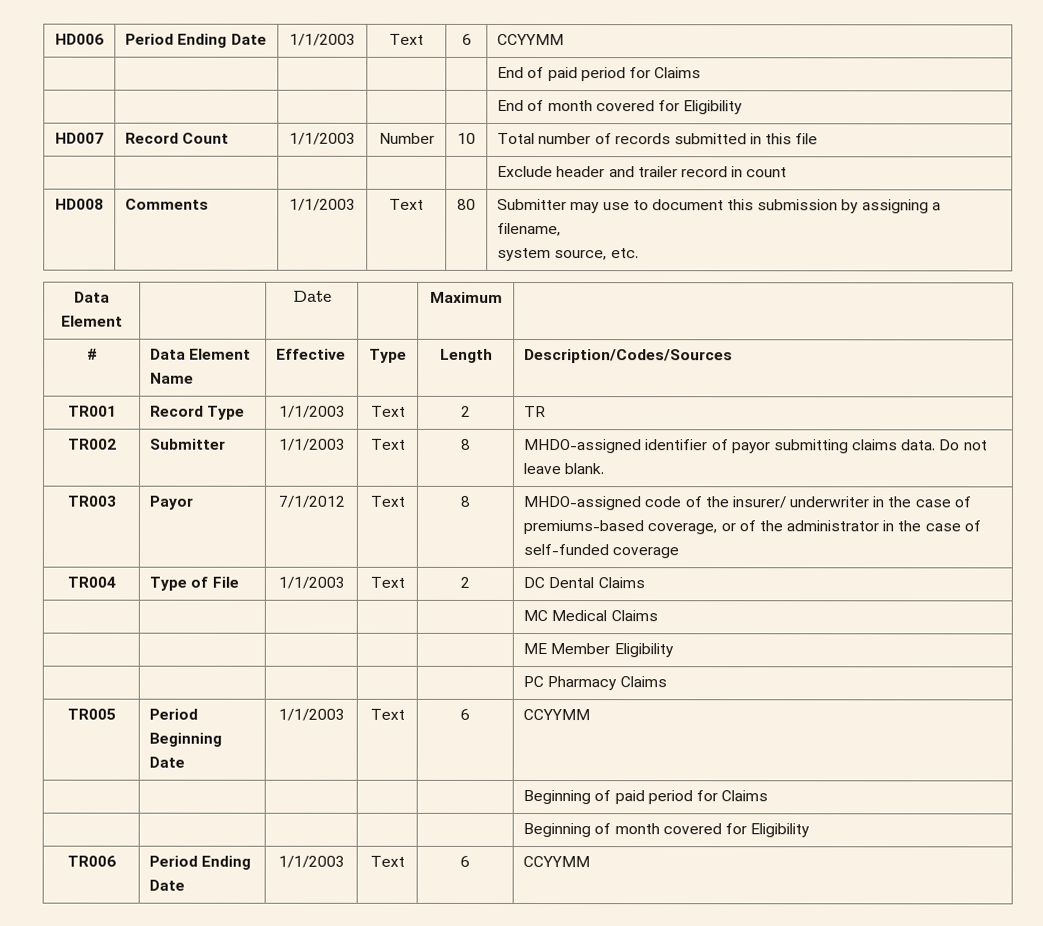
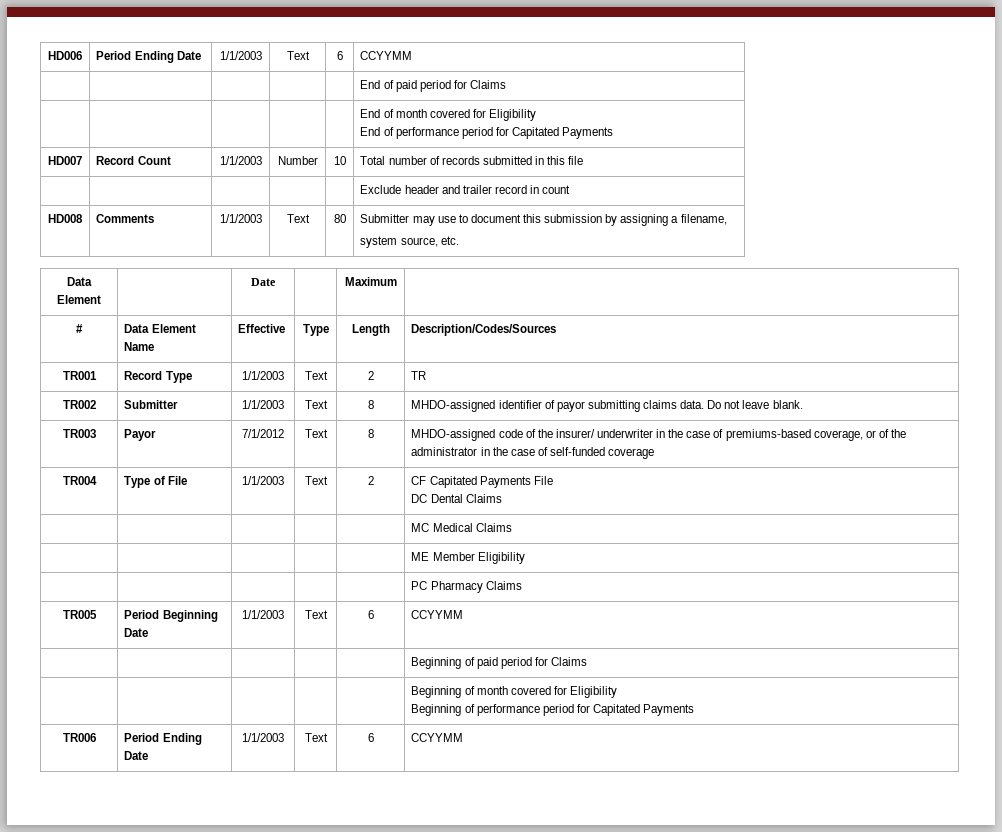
  | | | | | End of month covered for Eligibility
+ End of performance period for Capitated Payments
- TR004 | Type of File | 1/1/2003 | Text | 2 | DC Dental Claims
+ TR004 | Type of File | 1/1/2003 | Text | 2 | CF Capitated Payments File
+ DC Dental Claims
  | | | | | Beginning of month covered for Eligibility
+ Beginning of performance period for Capitated Payments

